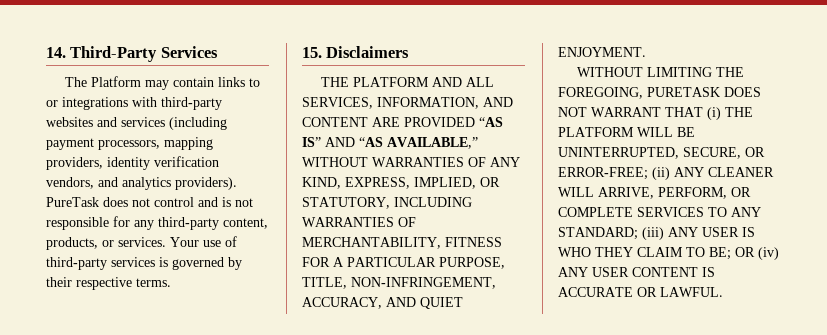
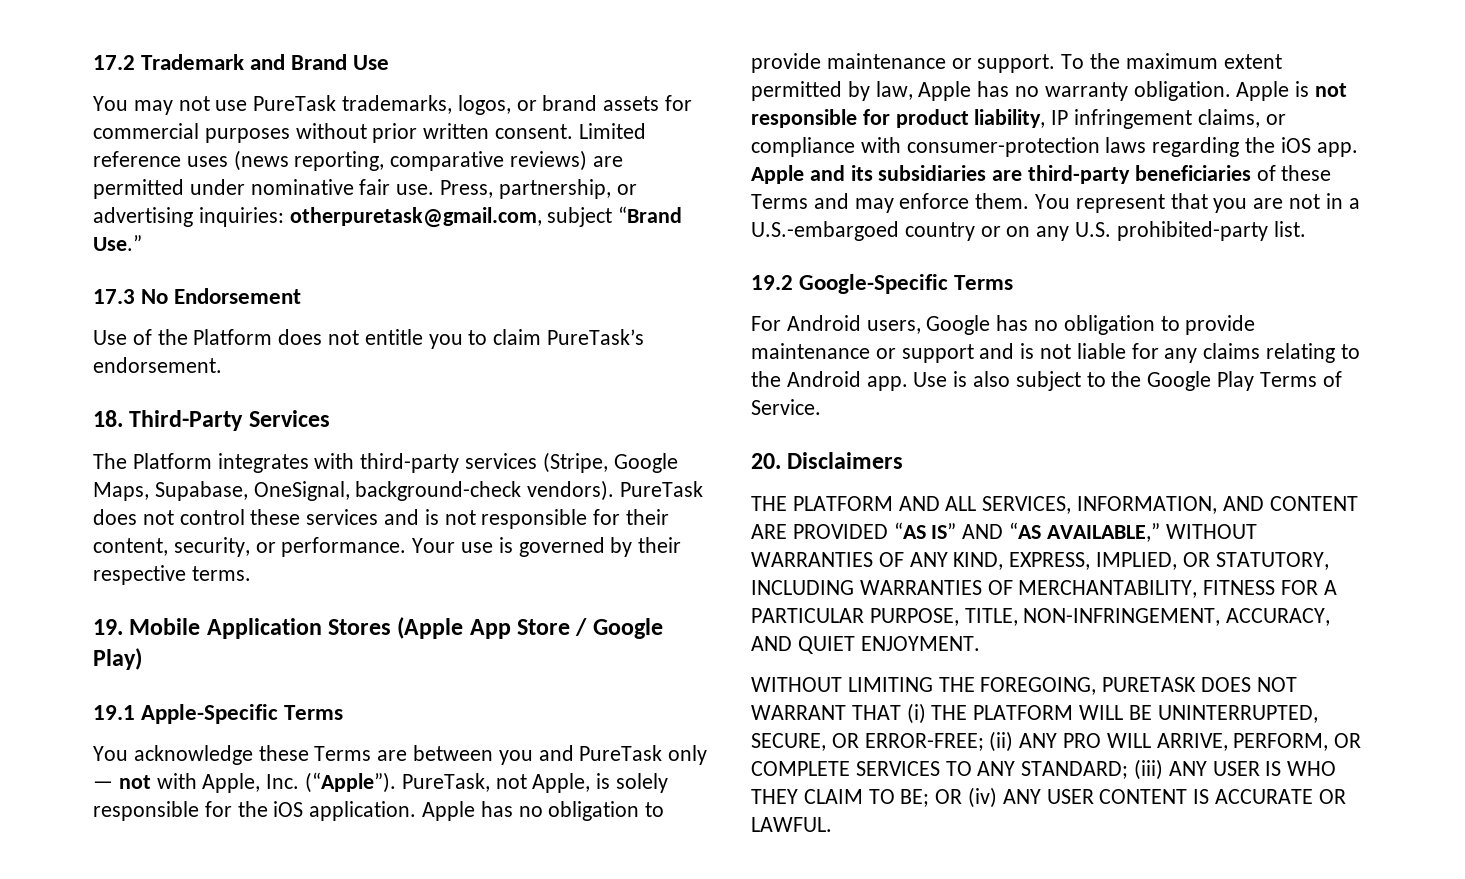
- 14. Third-Party Services
- The Platform may contain links to or integrations with third-party websites and services (including payment processors, mapping providers, identity verification vendors, and analytics providers).
+ 17.2 Trademark and Brand Use
+ You may not use PureTask trademarks, logos, or brand assets for commercial purposes without prior written consent. Limited reference uses (news reporting, comparative reviews) are permitted under nominative fair use. Press, partnership, or advertising inquiries: otherpuretask@gmail.com, subject “Brand Use.”
+ 17.3 No Endorsement
+ Use of the Platform does not entitle you to claim PureTask’s endorsement.
+ 18. Third-Party Services
+ The Platform integrates with third-party services (Stripe, Google Maps, Supabase, OneSignal, background-check vendors).
- PureTask does not control and is not responsible for any third-party content, products, or services. Your use of third-party services is governed by their respective terms.
+ PureTask does not control these services and is not responsible for their content, security, or performance. Your use is governed by their respective terms.
- 15. Disclaimers
+ 19. Mobile Application Stores (Apple App Store / Google Play)
+ 19.1 Apple-Specific Terms
+ You acknowledge these Terms are between you and PureTask only — not with Apple, Inc. (“Apple”). PureTask, not Apple, is solely responsible for the iOS application. Apple has no obligation to provide maintenance or support. To the maximum extent permitted by law, Apple has no warranty obligation. Apple is not responsible for product liability, IP infringement claims, or compliance with consumer-protection laws regarding the iOS app. Apple and its subsidiaries are third-party beneficiaries of these Terms and may enforce them. You represent that you are not in a U.S.-embargoed country or on any U.S. prohibited-party list.
+ 19.2 Google-Specific Terms
+ For Android users, Google has no obligation to provide maintenance or support and is not liable for any claims relating to the Android app. Use is also subject to the Google Play Terms of Service.
+ 20. Disclaimers
- WITHOUT LIMITING THE FOREGOING, PURETASK DOES NOT WARRANT THAT (i) THE PLATFORM WILL BE UNINTERRUPTED, SECURE, OR ERROR-FREE; (ii) ANY CLEANER WILL ARRIVE, PERFORM, OR COMPLETE SERVICES TO ANY STANDARD; (iii) ANY USER IS WHO THEY CLAIM TO BE; OR (iv) ANY USER CONTENT IS ACCURATE OR LAWFUL.
+ WITHOUT LIMITING THE FOREGOING, PURETASK DOES NOT WARRANT THAT (i) THE PLATFORM WILL BE UNINTERRUPTED, SECURE, OR ERROR-FREE; (ii) ANY PRO WILL ARRIVE, PERFORM, OR COMPLETE SERVICES TO ANY STANDARD; (iii) ANY USER IS WHO THEY CLAIM TO BE; OR (iv) ANY USER CONTENT IS ACCURATE OR LAWFUL.

